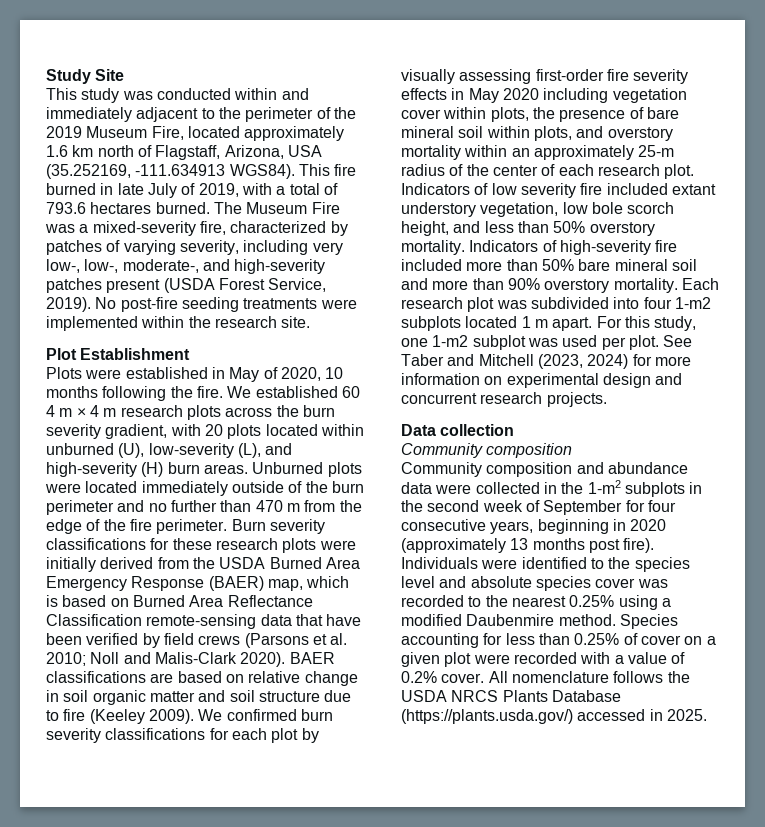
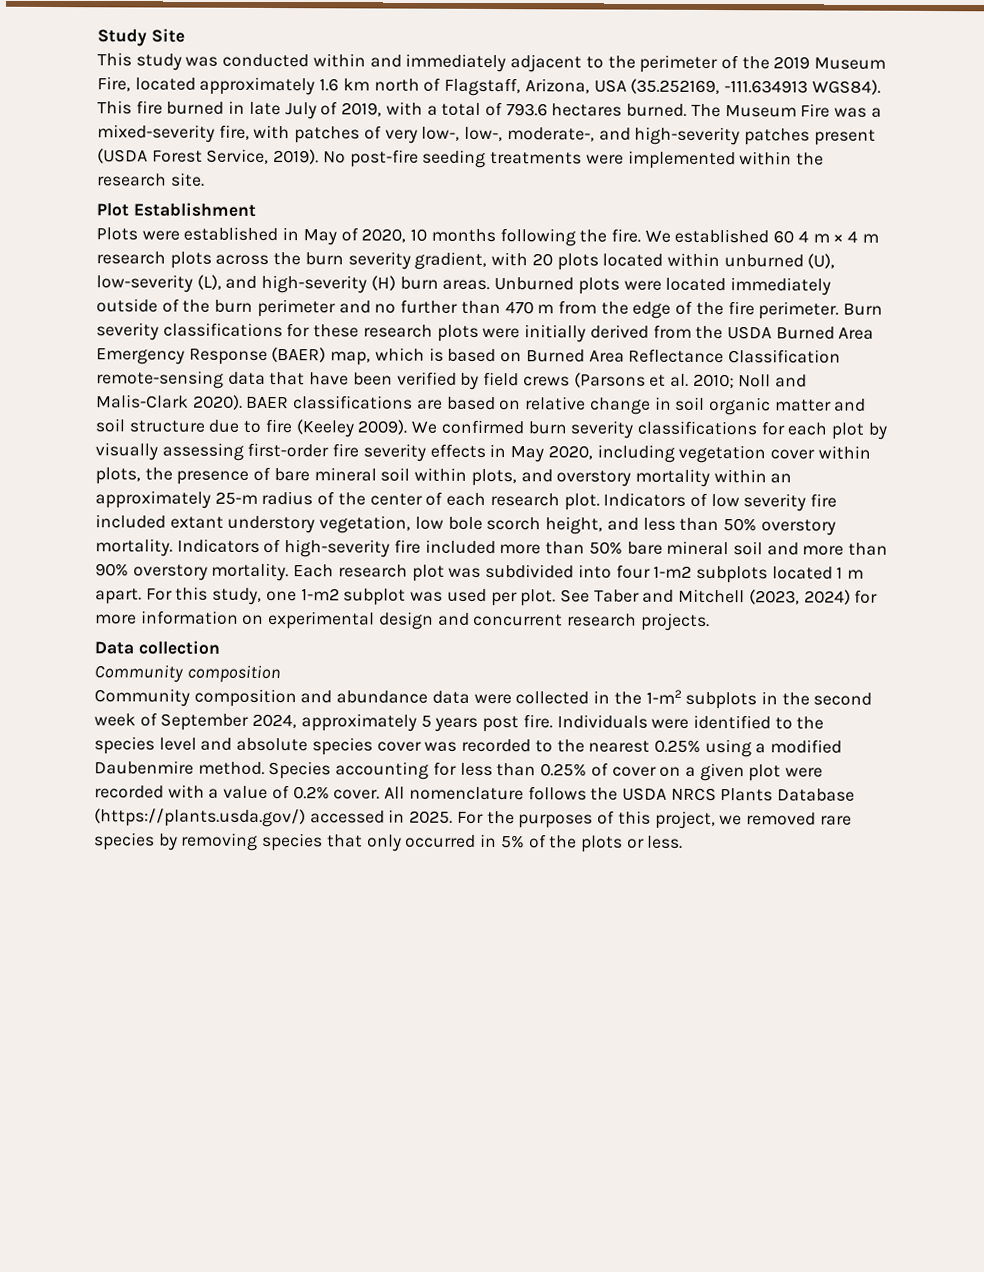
- The Museum Fire was a mixed-severity fire, characterized by patches of varying severity, including very low-, low-, moderate-, and high-severity patches present (USDA Forest Service, 2019).
+ The Museum Fire was a mixed-severity fire, with patches of very low-, low-, moderate-, and high-severity patches present (USDA Forest Service, 2019).
- We confirmed burn severity classifications for each plot by visually assessing first-order fire severity effects in May 2020 including vegetation cover within plots, the presence of bare mineral soil within plots, and overstory mortality within an approximately 25-m radius of the center of each research plot.
+ We confirmed burn severity classifications for each plot by visually assessing first-order fire severity effects in May 2020, including vegetation cover within plots, the presence of bare mineral soil within plots, and overstory mortality within an approximately 25-m radius of the center of each research plot.
- Community composition and abundance data were collected in the 1-m2 subplots in the second week of September for four consecutive years, beginning in 2020 (approximately 13 months post fire).
+ Community composition and abundance data were collected in the 1-m2 subplots in the second week of September 2024, approximately 5 years post fire.
+ For the purposes of this project, we removed rare species by removing species that only occurred in 5% of the plots or less.

